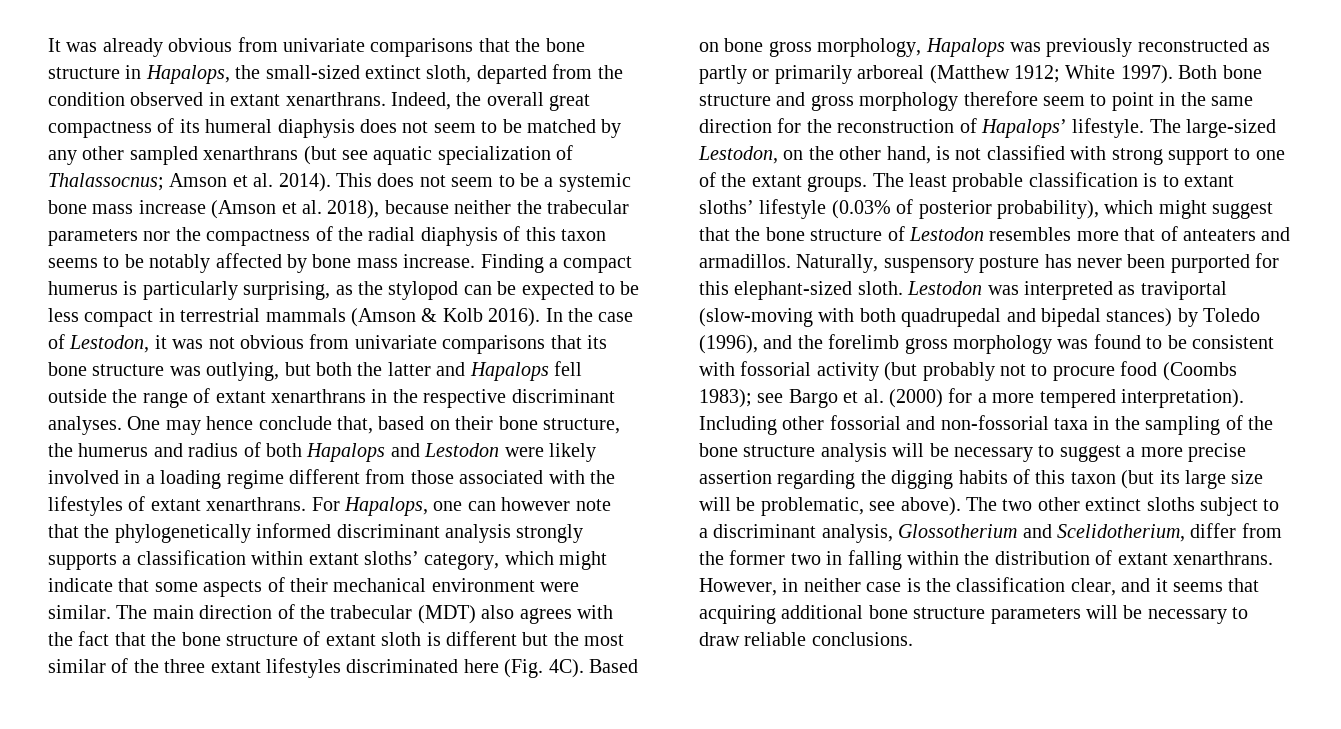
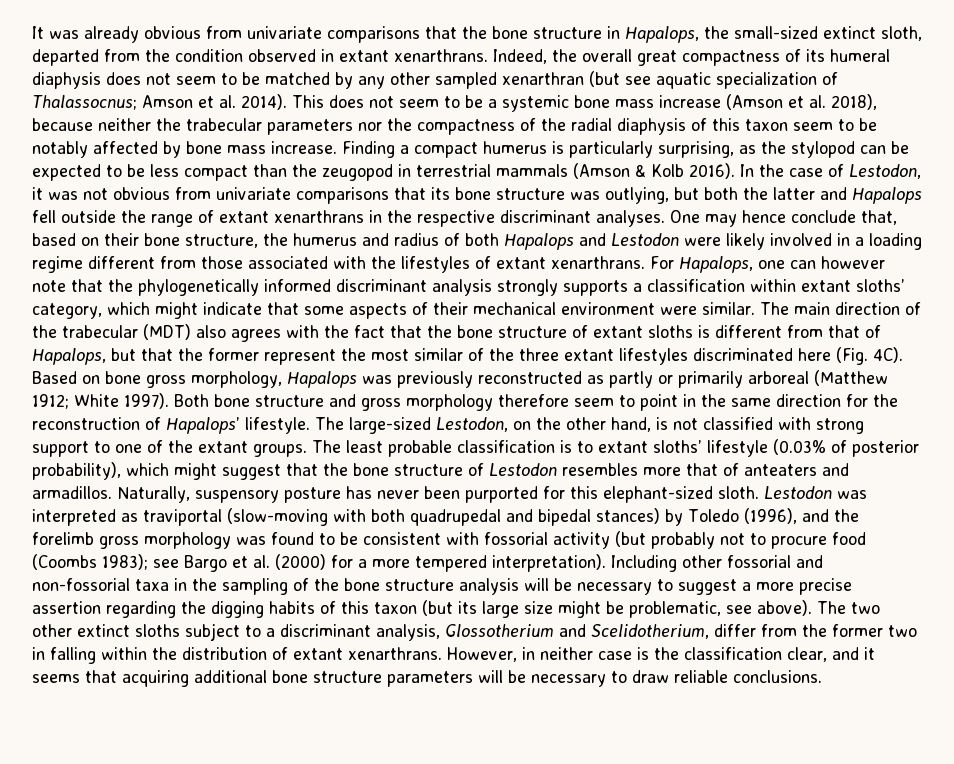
- Indeed, the overall great compactness of its humeral diaphysis does not seem to be matched by any other sampled xenarthrans (but see aquatic specialization of Thalassocnus; Amson et al. 2014).
+ Indeed, the overall great compactness of its humeral diaphysis does not seem to be matched by any other sampled xenarthran (but see aquatic specialization of Thalassocnus; Amson et al. 2014).
- This does not seem to be a systemic bone mass increase (Amson et al. 2018), because neither the trabecular parameters nor the compactness of the radial diaphysis of this taxon seems to be notably affected by bone mass increase.
+ This does not seem to be a systemic bone mass increase (Amson et al. 2018), because neither the trabecular parameters nor the compactness of the radial diaphysis of this taxon seem to be notably affected by bone mass increase.
- Finding a compact humerus is particularly surprising, as the stylopod can be expected to be less compact in terrestrial mammals (Amson & Kolb 2016).
+ Finding a compact humerus is particularly surprising, as the stylopod can be expected to be less compact than the zeugopod in terrestrial mammals (Amson & Kolb 2016).
- The main direction of the trabecular (MDT) also agrees with the fact that the bone structure of extant sloth is different but the most similar of the three extant lifestyles discriminated here (Fig. 4C).
+ The main direction of the trabecular (MDT) also agrees with the fact that the bone structure of extant sloths is different from that of Hapalops, but that the former represent the most similar of the three extant lifestyles discriminated here (Fig. 4C).
- Including other fossorial and non-fossorial taxa in the sampling of the bone structure analysis will be necessary to suggest a more precise assertion regarding the digging habits of this taxon (but its large size will be problematic, see above).
+ Including other fossorial and non-fossorial taxa in the sampling of the bone structure analysis will be necessary to suggest a more precise assertion regarding the digging habits of this taxon (but its large size might be problematic, see above).

